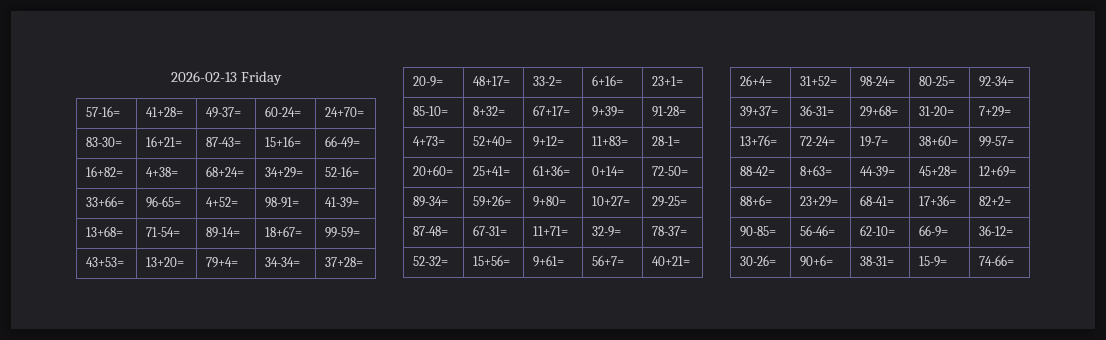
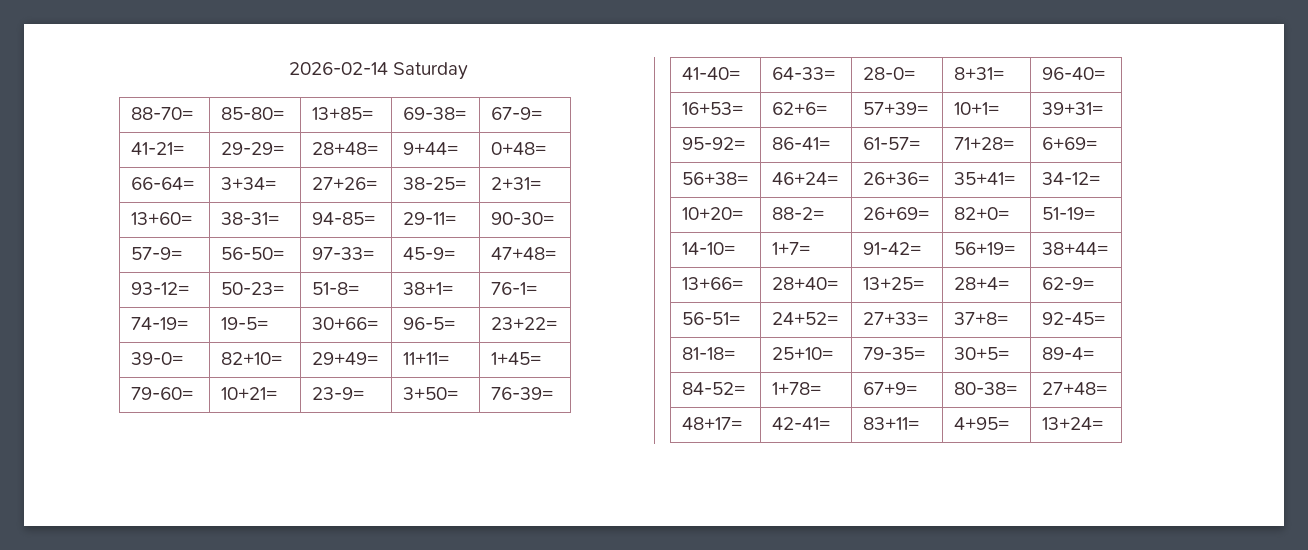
- 2026-02-13 Friday
- 57-16= | 41+28= | 49-37= | 60-24= | 24+70=
- 83-30= | 16+21= | 87-43= | 15+16= | 66-49=
- 16+82= | 4+38= | 68+24= | 34+29= | 52-16=
- 33+66= | 96-65= | 4+52= | 98-91= | 41-39=
- 13+68= | 71-54= | 89-14= | 18+67= | 99-59=
- 43+53= | 13+20= | 79+4= | 34-34= | 37+28=
- 20-9= | 48+17= | 33-2= | 6+16= | 23+1=
- 85-10= | 8+32= | 67+17= | 9+39= | 91-28=
- 4+73= | 52+40= | 9+12= | 11+83= | 28-1=
- 20+60= | 25+41= | 61+36= | 0+14= | 72-50=
- 89-34= | 59+26= | 9+80= | 10+27= | 29-25=
- 87-48= | 67-31= | 11+71= | 32-9= | 78-37=
- 52-32= | 15+56= | 9+61= | 56+7= | 40+21=
- 26+4= | 31+52= | 98-24= | 80-25= | 92-34=
- 39+37= | 36-31= | 29+68= | 31-20= | 7+29=
- 13+76= | 72-24= | 19-7= | 38+60= | 99-57=
- 88-42= | 8+63= | 44-39= | 45+28= | 12+69=
- 88+6= | 23+29= | 68-41= | 17+36= | 82+2=
- 90-85= | 56-46= | 62-10= | 66-9= | 36-12=
- 30-26= | 90+6= | 38-31= | 15-9= | 74-66=
+ 2026-02-14 Saturday
+ 88-70= | 85-80= | 13+85= | 69-38= | 67-9=
+ 41-21= | 29-29= | 28+48= | 9+44= | 0+48=
+ 66-64= | 3+34= | 27+26= | 38-25= | 2+31=
+ 13+60= | 38-31= | 94-85= | 29-11= | 90-30=
+ 57-9= | 56-50= | 97-33= | 45-9= | 47+48=
+ 93-12= | 50-23= | 51-8= | 38+1= | 76-1=
+ 74-19= | 19-5= | 30+66= | 96-5= | 23+22=
+ 39-0= | 82+10= | 29+49= | 11+11= | 1+45=
+ 79-60= | 10+21= | 23-9= | 3+50= | 76-39=
+ 41-40= | 64-33= | 28-0= | 8+31= | 96-40=
+ 16+53= | 62+6= | 57+39= | 10+1= | 39+31=
+ 95-92= | 86-41= | 61-57= | 71+28= | 6+69=
+ 56+38= | 46+24= | 26+36= | 35+41= | 34-12=
+ 10+20= | 88-2= | 26+69= | 82+0= | 51-19=
+ 14-10= | 1+7= | 91-42= | 56+19= | 38+44=
+ 13+66= | 28+40= | 13+25= | 28+4= | 62-9=
+ 56-51= | 24+52= | 27+33= | 37+8= | 92-45=
+ 81-18= | 25+10= | 79-35= | 30+5= | 89-4=
+ 84-52= | 1+78= | 67+9= | 80-38= | 27+48=
+ 48+17= | 42-41= | 83+11= | 4+95= | 13+24=

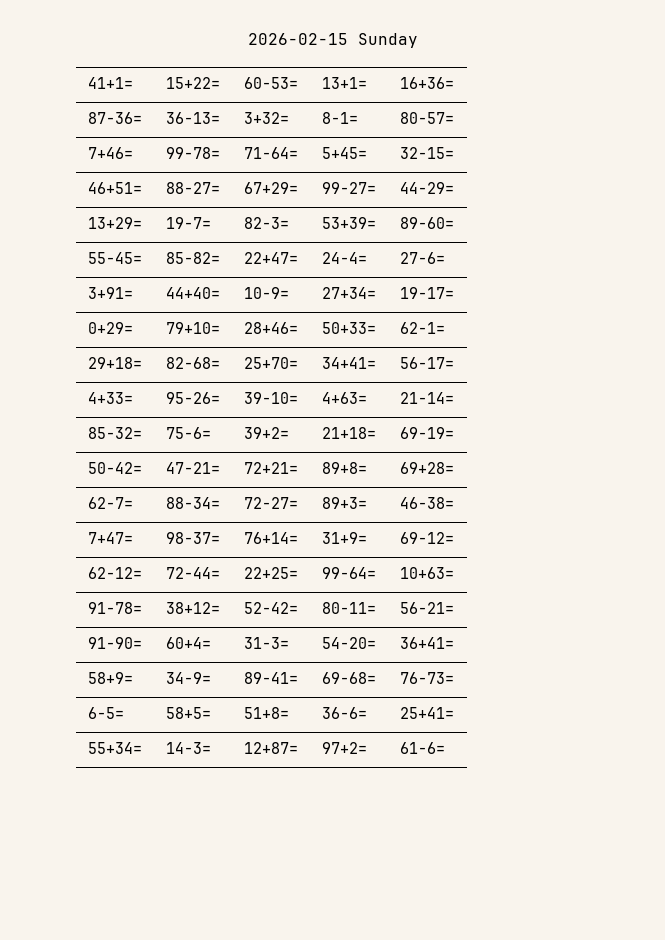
- 2026-02-14 Saturday
- 88-70= | 85-80= | 13+85= | 69-38= | 67-9=
- 41-21= | 29-29= | 28+48= | 9+44= | 0+48=
- 66-64= | 3+34= | 27+26= | 38-25= | 2+31=
- 13+60= | 38-31= | 94-85= | 29-11= | 90-30=
- 57-9= | 56-50= | 97-33= | 45-9= | 47+48=
- 93-12= | 50-23= | 51-8= | 38+1= | 76-1=
- 74-19= | 19-5= | 30+66= | 96-5= | 23+22=
- 39-0= | 82+10= | 29+49= | 11+11= | 1+45=
- 79-60= | 10+21= | 23-9= | 3+50= | 76-39=
- 41-40= | 64-33= | 28-0= | 8+31= | 96-40=
- 16+53= | 62+6= | 57+39= | 10+1= | 39+31=
- 95-92= | 86-41= | 61-57= | 71+28= | 6+69=
- 56+38= | 46+24= | 26+36= | 35+41= | 34-12=
- 10+20= | 88-2= | 26+69= | 82+0= | 51-19=
- 14-10= | 1+7= | 91-42= | 56+19= | 38+44=
- 13+66= | 28+40= | 13+25= | 28+4= | 62-9=
- 56-51= | 24+52= | 27+33= | 37+8= | 92-45=
- 81-18= | 25+10= | 79-35= | 30+5= | 89-4=
- 84-52= | 1+78= | 67+9= | 80-38= | 27+48=
- 48+17= | 42-41= | 83+11= | 4+95= | 13+24=
+ 2026-02-15 Sunday
+ 41+1= | 15+22= | 60-53= | 13+1= | 16+36=
+ 87-36= | 36-13= | 3+32= | 8-1= | 80-57=
+ 7+46= | 99-78= | 71-64= | 5+45= | 32-15=
+ 46+51= | 88-27= | 67+29= | 99-27= | 44-29=
+ 13+29= | 19-7= | 82-3= | 53+39= | 89-60=
+ 55-45= | 85-82= | 22+47= | 24-4= | 27-6=
+ 3+91= | 44+40= | 10-9= | 27+34= | 19-17=
+ 0+29= | 79+10= | 28+46= | 50+33= | 62-1=
+ 29+18= | 82-68= | 25+70= | 34+41= | 56-17=
+ 4+33= | 95-26= | 39-10= | 4+63= | 21-14=
+ 85-32= | 75-6= | 39+2= | 21+18= | 69-19=
+ 50-42= | 47-21= | 72+21= | 89+8= | 69+28=
+ 62-7= | 88-34= | 72-27= | 89+3= | 46-38=
+ 7+47= | 98-37= | 76+14= | 31+9= | 69-12=
+ 62-12= | 72-44= | 22+25= | 99-64= | 10+63=
+ 91-78= | 38+12= | 52-42= | 80-11= | 56-21=
+ 91-90= | 60+4= | 31-3= | 54-20= | 36+41=
+ 58+9= | 34-9= | 89-41= | 69-68= | 76-73=
+ 6-5= | 58+5= | 51+8= | 36-6= | 25+41=
+ 55+34= | 14-3= | 12+87= | 97+2= | 61-6=

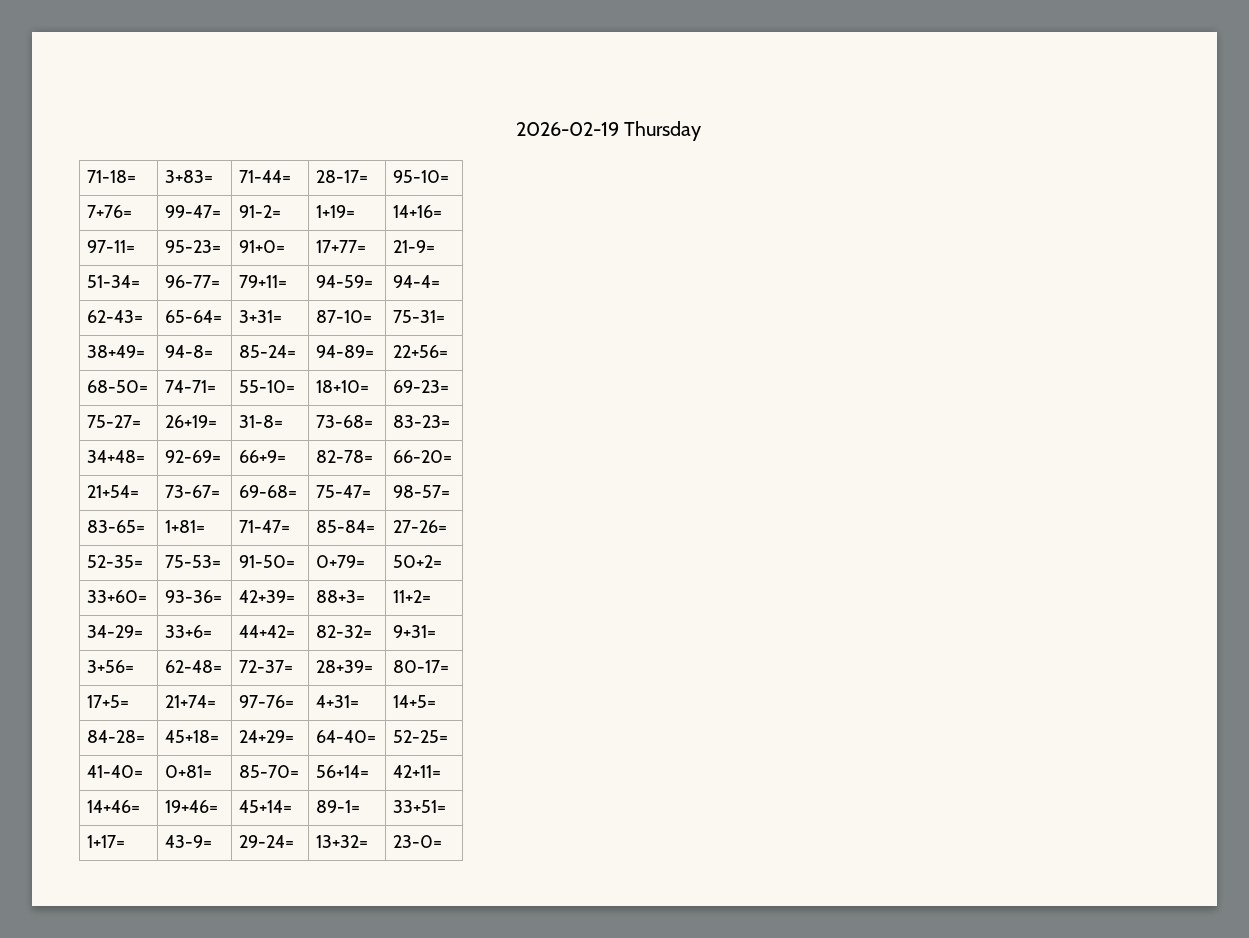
- 2026-02-15 Sunday
- 41+1= | 15+22= | 60-53= | 13+1= | 16+36=
- 87-36= | 36-13= | 3+32= | 8-1= | 80-57=
- 7+46= | 99-78= | 71-64= | 5+45= | 32-15=
- 46+51= | 88-27= | 67+29= | 99-27= | 44-29=
- 13+29= | 19-7= | 82-3= | 53+39= | 89-60=
- 55-45= | 85-82= | 22+47= | 24-4= | 27-6=
- 3+91= | 44+40= | 10-9= | 27+34= | 19-17=
- 0+29= | 79+10= | 28+46= | 50+33= | 62-1=
- 29+18= | 82-68= | 25+70= | 34+41= | 56-17=
- 4+33= | 95-26= | 39-10= | 4+63= | 21-14=
- 85-32= | 75-6= | 39+2= | 21+18= | 69-19=
- 50-42= | 47-21= | 72+21= | 89+8= | 69+28=
- 62-7= | 88-34= | 72-27= | 89+3= | 46-38=
- 7+47= | 98-37= | 76+14= | 31+9= | 69-12=
- 62-12= | 72-44= | 22+25= | 99-64= | 10+63=
- 91-78= | 38+12= | 52-42= | 80-11= | 56-21=
- 91-90= | 60+4= | 31-3= | 54-20= | 36+41=
- 58+9= | 34-9= | 89-41= | 69-68= | 76-73=
- 6-5= | 58+5= | 51+8= | 36-6= | 25+41=
- 55+34= | 14-3= | 12+87= | 97+2= | 61-6=
+ 2026-02-19 Thursday
+ 71-18= | 3+83= | 71-44= | 28-17= | 95-10=
+ 7+76= | 99-47= | 91-2= | 1+19= | 14+16=
+ 97-11= | 95-23= | 91+0= | 17+77= | 21-9=
+ 51-34= | 96-77= | 79+11= | 94-59= | 94-4=
+ 62-43= | 65-64= | 3+31= | 87-10= | 75-31=
+ 38+49= | 94-8= | 85-24= | 94-89= | 22+56=
+ 68-50= | 74-71= | 55-10= | 18+10= | 69-23=
+ 75-27= | 26+19= | 31-8= | 73-68= | 83-23=
+ 34+48= | 92-69= | 66+9= | 82-78= | 66-20=
+ 21+54= | 73-67= | 69-68= | 75-47= | 98-57=
+ 83-65= | 1+81= | 71-47= | 85-84= | 27-26=
+ 52-35= | 75-53= | 91-50= | 0+79= | 50+2=
+ 33+60= | 93-36= | 42+39= | 88+3= | 11+2=
+ 34-29= | 33+6= | 44+42= | 82-32= | 9+31=
+ 3+56= | 62-48= | 72-37= | 28+39= | 80-17=
+ 17+5= | 21+74= | 97-76= | 4+31= | 14+5=
+ 84-28= | 45+18= | 24+29= | 64-40= | 52-25=
+ 41-40= | 0+81= | 85-70= | 56+14= | 42+11=
+ 14+46= | 19+46= | 45+14= | 89-1= | 33+51=
+ 1+17= | 43-9= | 29-24= | 13+32= | 23-0=

